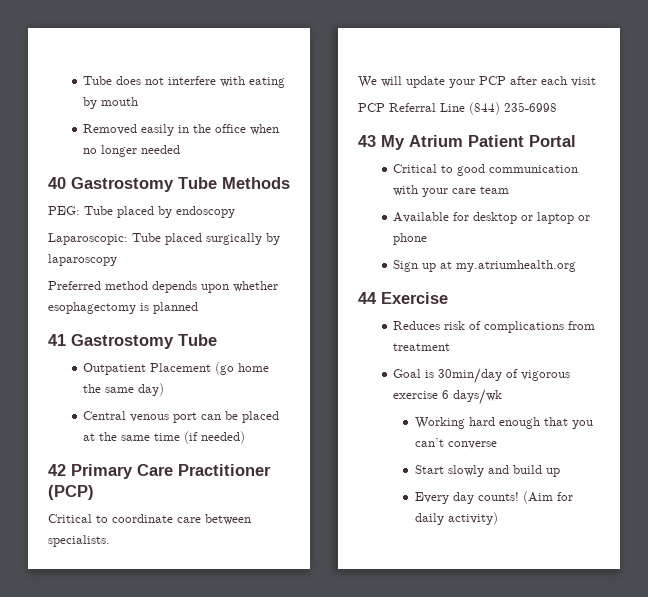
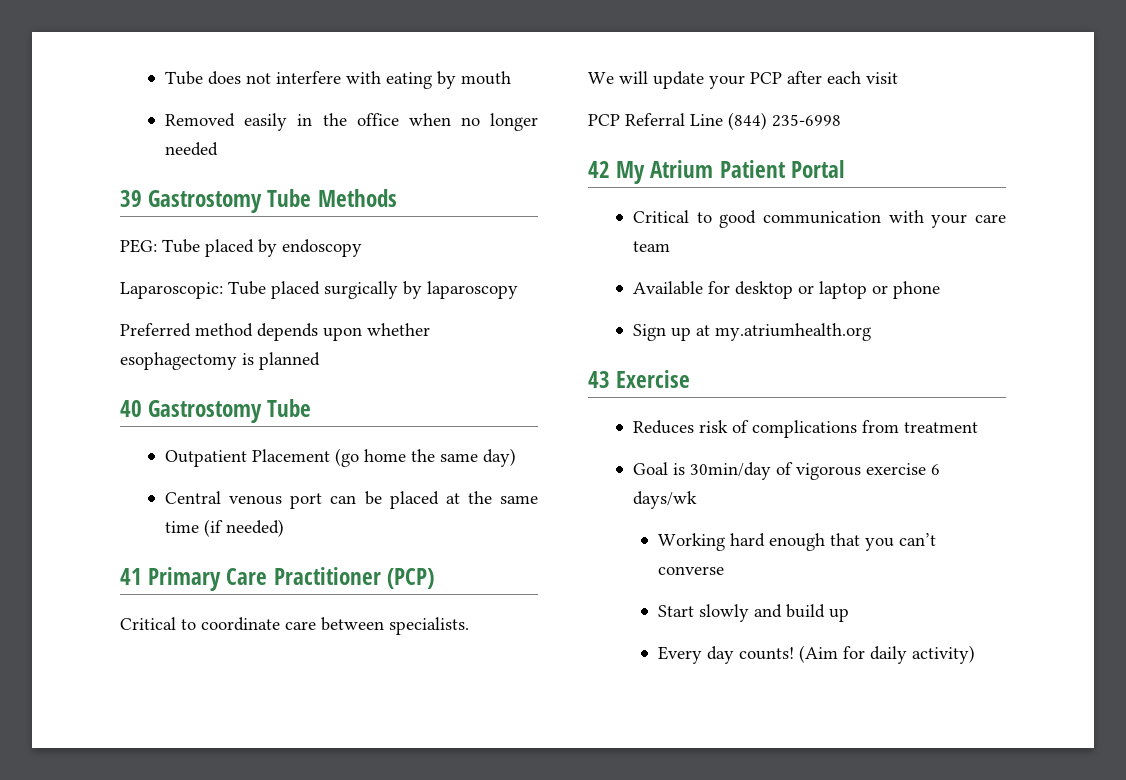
- 40 Gastrostomy Tube Methods
+ 39 Gastrostomy Tube Methods
- 41 Gastrostomy Tube
+ 40 Gastrostomy Tube
- 42 Primary Care Practitioner (PCP)
+ 41 Primary Care Practitioner (PCP)
- 43 My Atrium Patient Portal
+ 42 My Atrium Patient Portal
- 44 Exercise
+ 43 Exercise

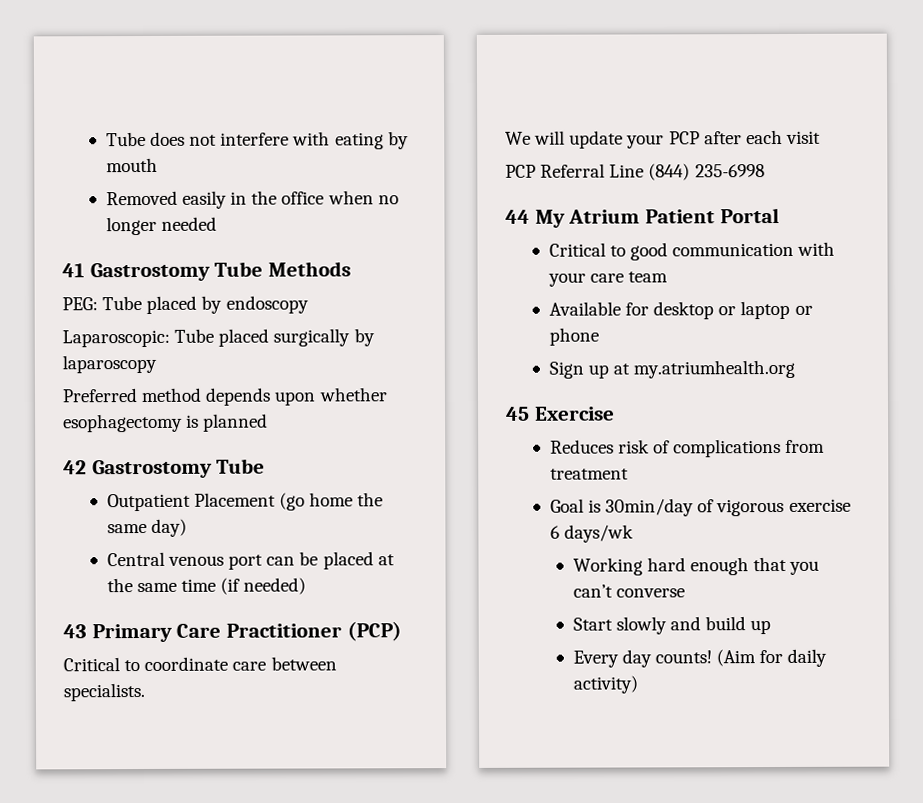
- 39 Gastrostomy Tube Methods
+ 41 Gastrostomy Tube Methods
- 40 Gastrostomy Tube
+ 42 Gastrostomy Tube
- 41 Primary Care Practitioner (PCP)
+ 43 Primary Care Practitioner (PCP)
- 42 My Atrium Patient Portal
+ 44 My Atrium Patient Portal
- 43 Exercise
+ 45 Exercise

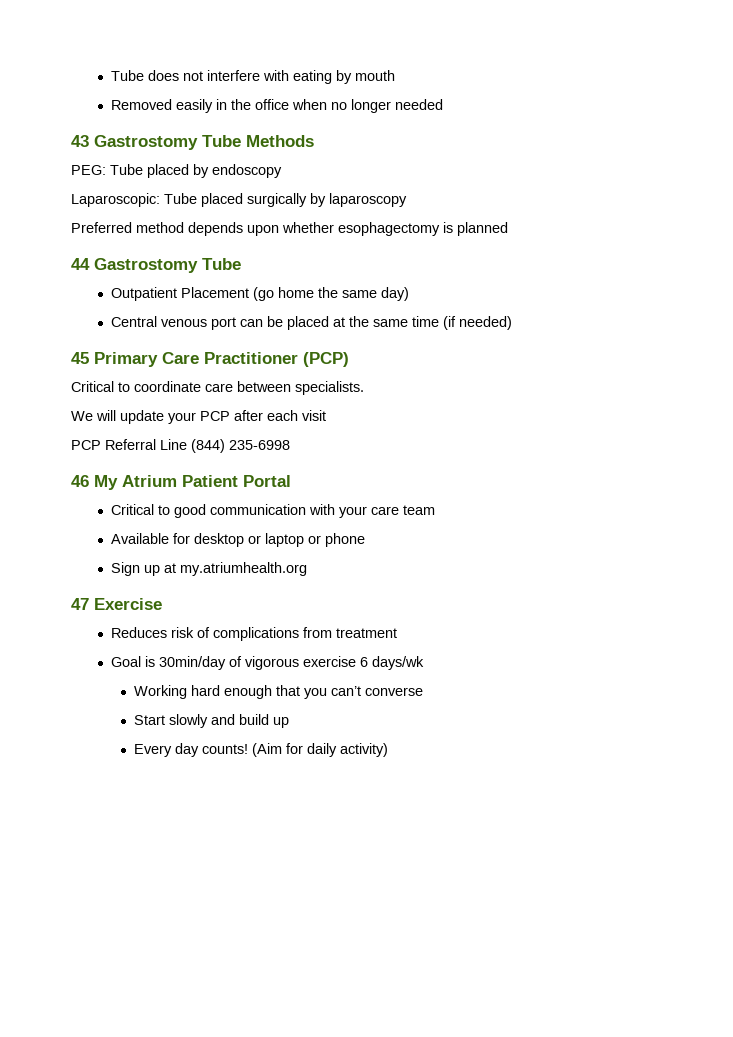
- 41 Gastrostomy Tube Methods
+ 43 Gastrostomy Tube Methods
- 42 Gastrostomy Tube
+ 44 Gastrostomy Tube
- 43 Primary Care Practitioner (PCP)
+ 45 Primary Care Practitioner (PCP)
- 44 My Atrium Patient Portal
+ 46 My Atrium Patient Portal
- 45 Exercise
+ 47 Exercise

